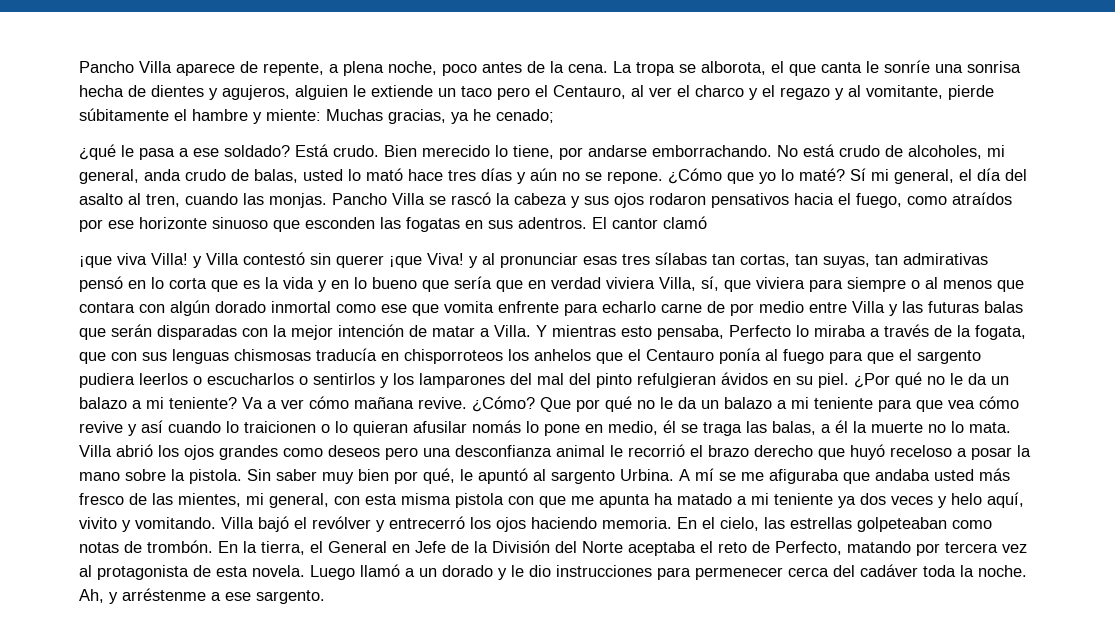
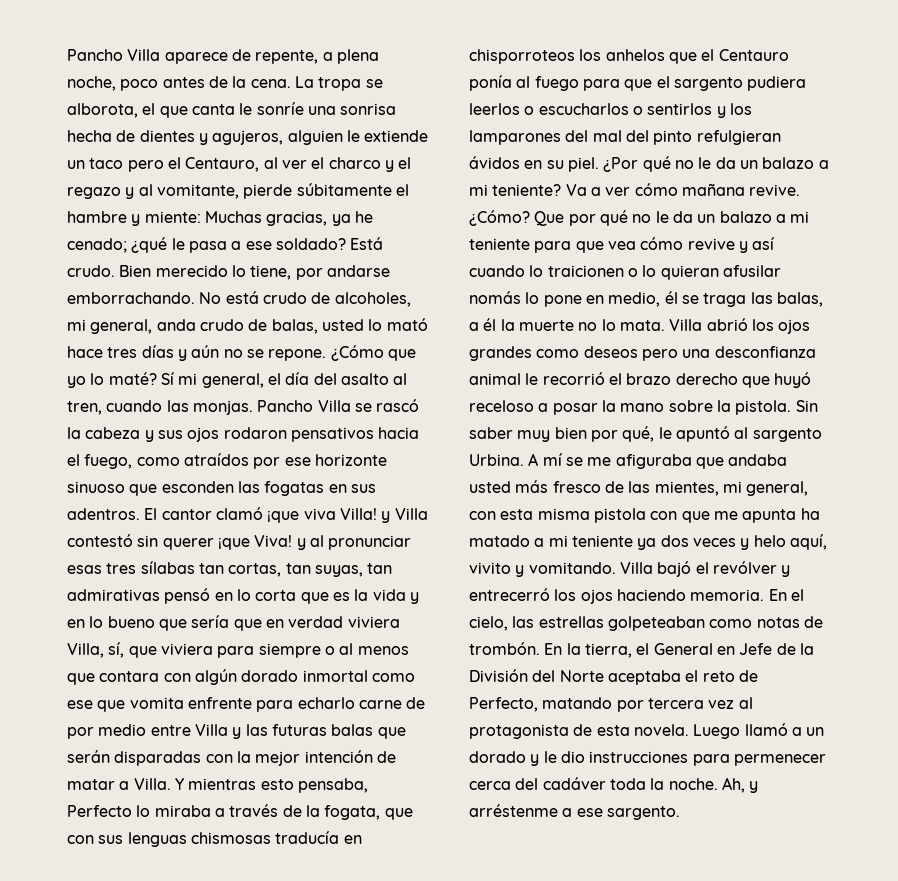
- La tropa se alborota, el que canta le sonríe una sonrisa hecha de dientes y agujeros, alguien le extiende un taco pero el Centauro, al ver el charco y el regazo y al vomitante, pierde súbitamente el hambre y miente: Muchas gracias, ya he cenado;
- ¿qué le pasa a ese soldado?
+ La tropa se alborota, el que canta le sonríe una sonrisa hecha de dientes y agujeros, alguien le extiende un taco pero el Centauro, al ver el charco y el regazo y al vomitante, pierde súbitamente el hambre y miente: Muchas gracias, ya he cenado; ¿qué le pasa a ese soldado?
- El cantor clamó
- ¡que viva Villa! y Villa contestó sin querer ¡que Viva! y al pronunciar esas tres sílabas tan cortas, tan suyas, tan admirativas pensó en lo corta que es la vida y en lo bueno que sería que en verdad viviera Villa, sí, que viviera para siempre o al menos que contara con algún dorado inmortal como ese que vomita enfrente para echarlo carne de por medio entre Villa y las futuras balas que serán disparadas con la mejor intención de matar a Villa.
+ El cantor clamó ¡que viva Villa! y Villa contestó sin querer ¡que Viva! y al pronunciar esas tres sílabas tan cortas, tan suyas, tan admirativas pensó en lo corta que es la vida y en lo bueno que sería que en verdad viviera Villa, sí, que viviera para siempre o al menos que contara con algún dorado inmortal como ese que vomita enfrente para echarlo carne de por medio entre Villa y las futuras balas que serán disparadas con la mejor intención de matar a Villa.

